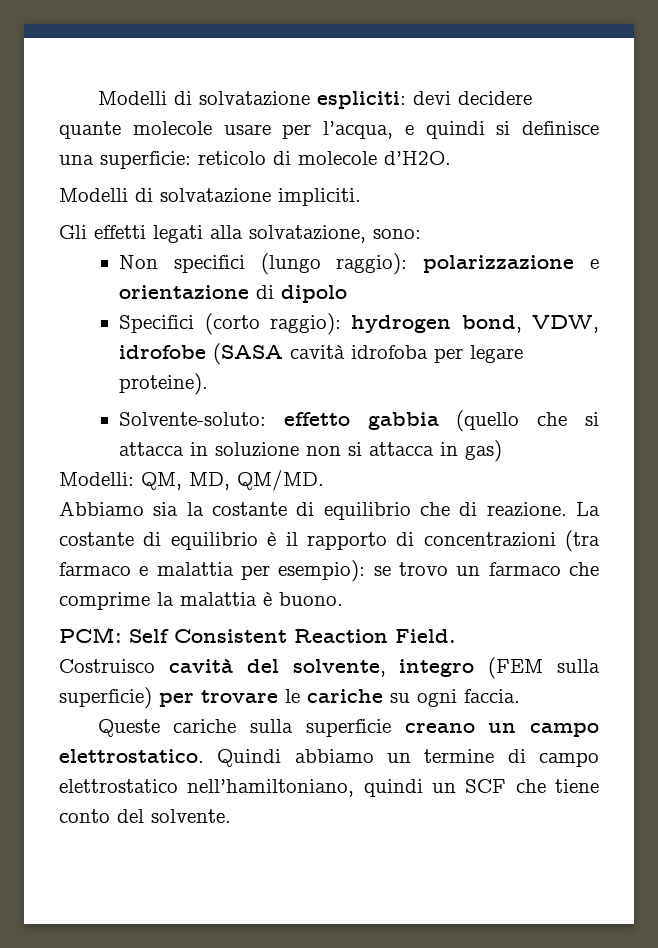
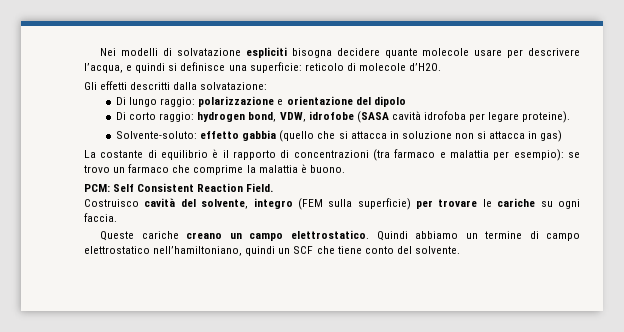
- Modelli di solvatazione espliciti: devi decidere quante molecole usare per l’acqua, e quindi si definisce una superficie: reticolo di molecole d’H2O.
+ Nei modelli di solvatazione espliciti bisogna decidere quante molecole usare per descrivere l’acqua, e quindi si definisce una superficie: reticolo di molecole d’H2O.
- Modelli di solvatazione impliciti.
- Gli effetti legati alla solvatazione, sono:
- Non specifici (lungo raggio): polarizzazione e orientazione di dipolo
+ Gli effetti descritti dalla solvatazione:
+ Di lungo raggio: polarizzazione e orientazione del dipolo
- Specifici (corto raggio): hydrogen bond, VDW, idrofobe (SASA cavità idrofoba per legare proteine).
+ Di corto raggio: hydrogen bond, VDW, idrofobe (SASA cavità idrofoba per legare proteine).
- Modelli: QM, MD, QM/MD.
- Abbiamo sia la costante di equilibrio che di reazione.
- Queste cariche sulla superficie creano un campo elettrostatico.
+ Queste cariche creano un campo elettrostatico.

